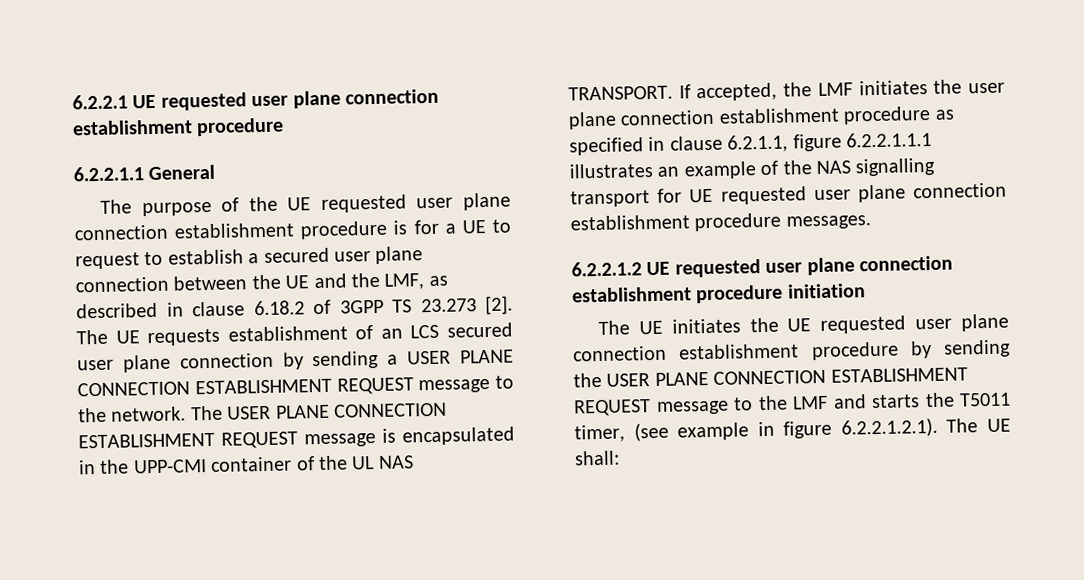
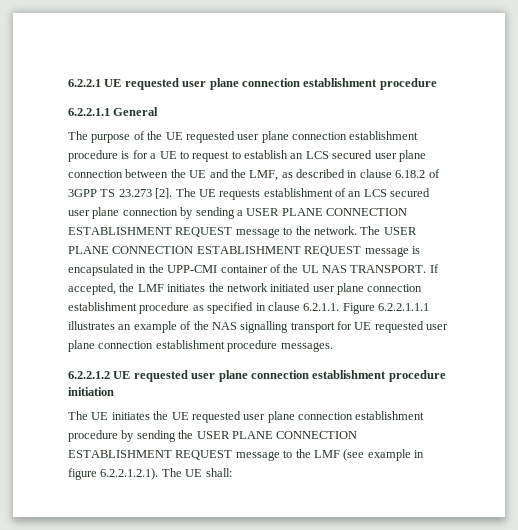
- The purpose of the UE requested user plane connection establishment procedure is for a UE to request to establish a secured user plane connection between the UE and the LMF, as described in clause 6.18.2 of 3GPP TS 23.273 [2].
+ The purpose of the UE requested user plane connection establishment procedure is for a UE to request to establish an LCS secured user plane connection between the UE and the LMF, as described in clause 6.18.2 of 3GPP TS 23.273 [2].
- If accepted, the LMF initiates the user plane connection establishment procedure as specified in clause 6.2.1.1, figure 6.2.2.1.1.1 illustrates an example of the NAS signalling transport for UE requested user plane connection establishment procedure messages.
+ If accepted, the LMF initiates the network initiated user plane connection establishment procedure as specified in clause 6.2.1.1. Figure 6.2.2.1.1.1 illustrates an example of the NAS signalling transport for UE requested user plane connection establishment procedure messages.
- The UE initiates the UE requested user plane connection establishment procedure by sending the USER PLANE CONNECTION ESTABLISHMENT REQUEST message to the LMF and starts the T5011 timer, (see example in figure 6.2.2.1.2.1). The UE shall:
+ The UE initiates the UE requested user plane connection establishment procedure by sending the USER PLANE CONNECTION ESTABLISHMENT REQUEST message to the LMF (see example in figure 6.2.2.1.2.1). The UE shall:

